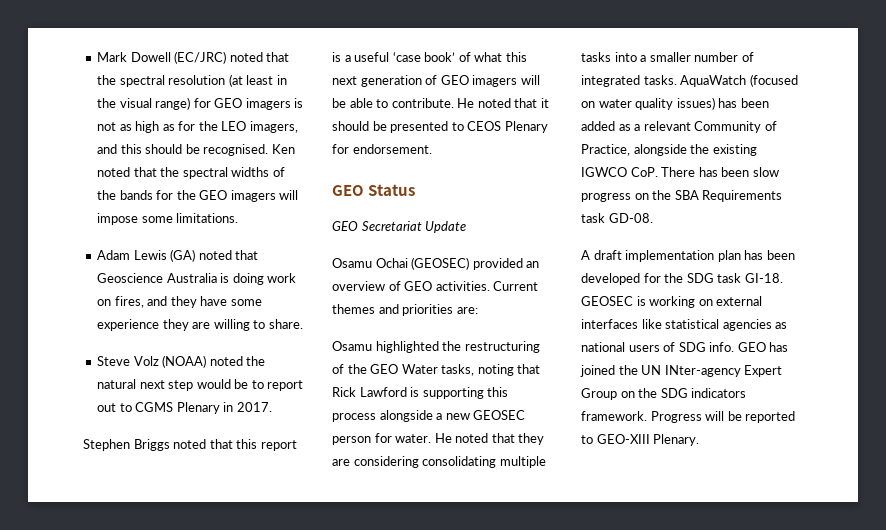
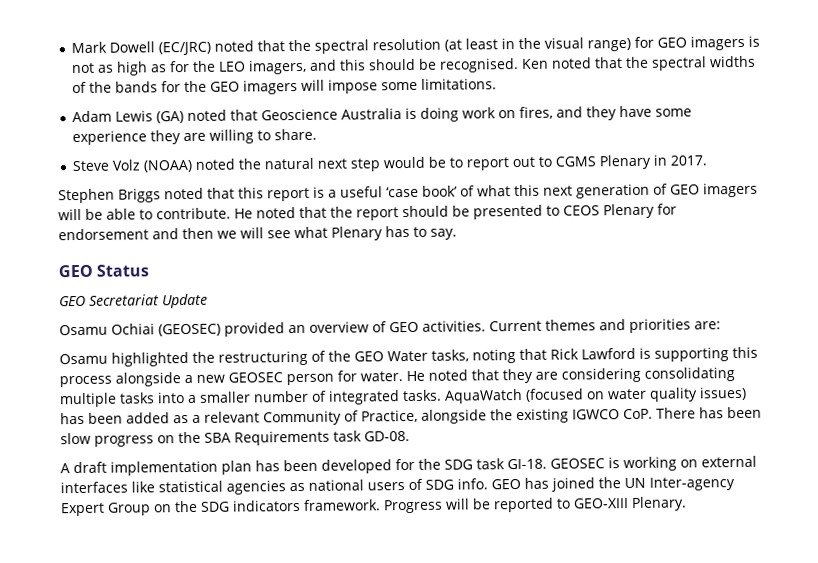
- He noted that it should be presented to CEOS Plenary for endorsement.
+ He noted that the report should be presented to CEOS Plenary for endorsement and then we will see what Plenary has to say.
- Osamu Ochai (GEOSEC) provided an overview of GEO activities.
+ Osamu Ochiai (GEOSEC) provided an overview of GEO activities.
- GEO has joined the UN INter-agency Expert Group on the SDG indicators framework.
+ GEO has joined the UN Inter-agency Expert Group on the SDG indicators framework.

